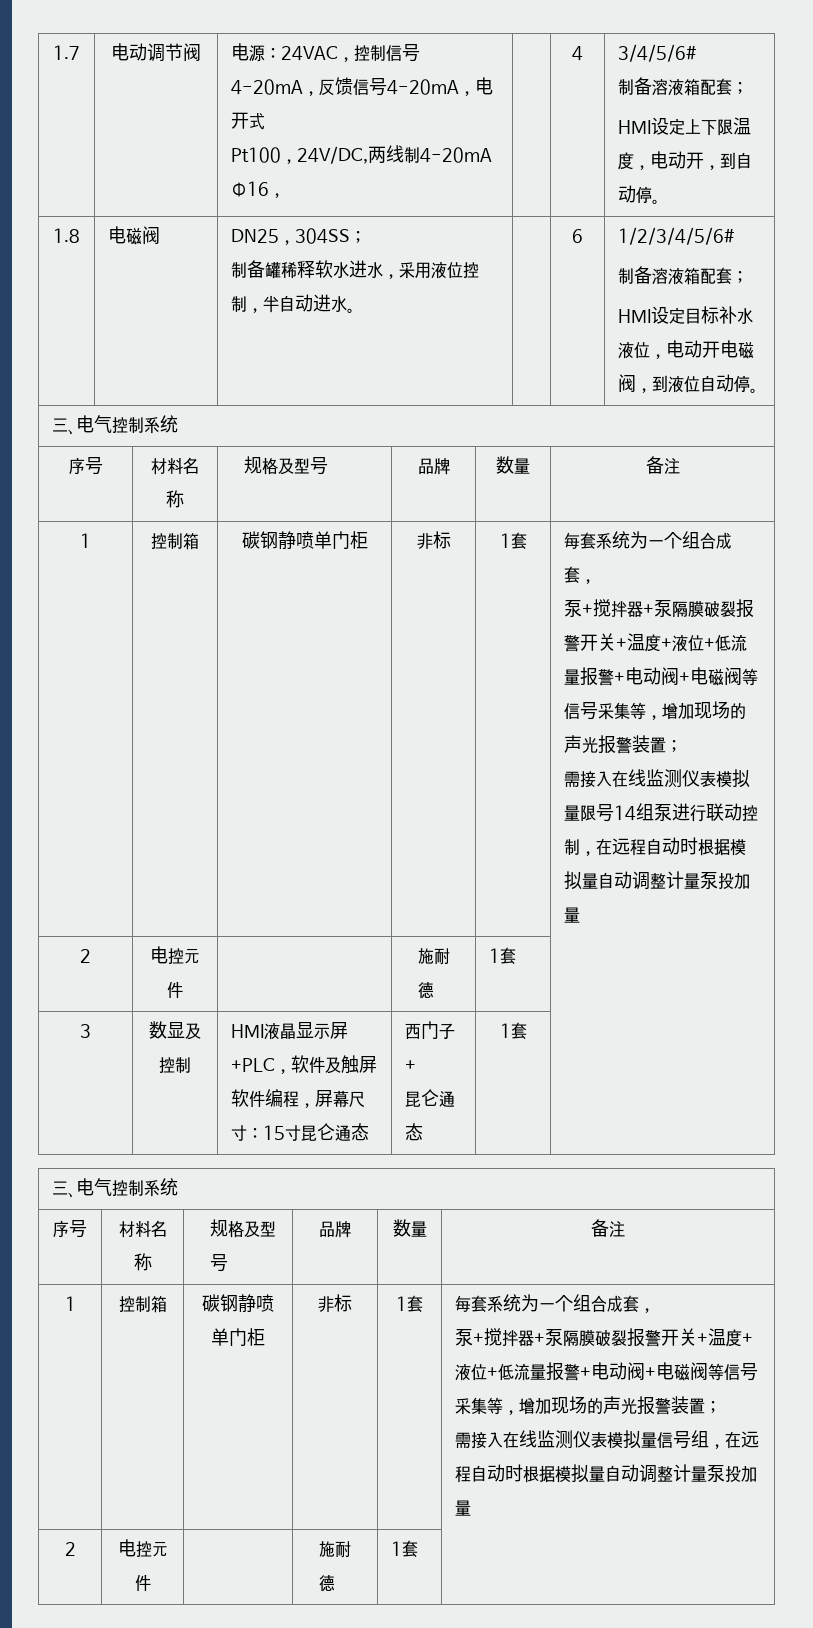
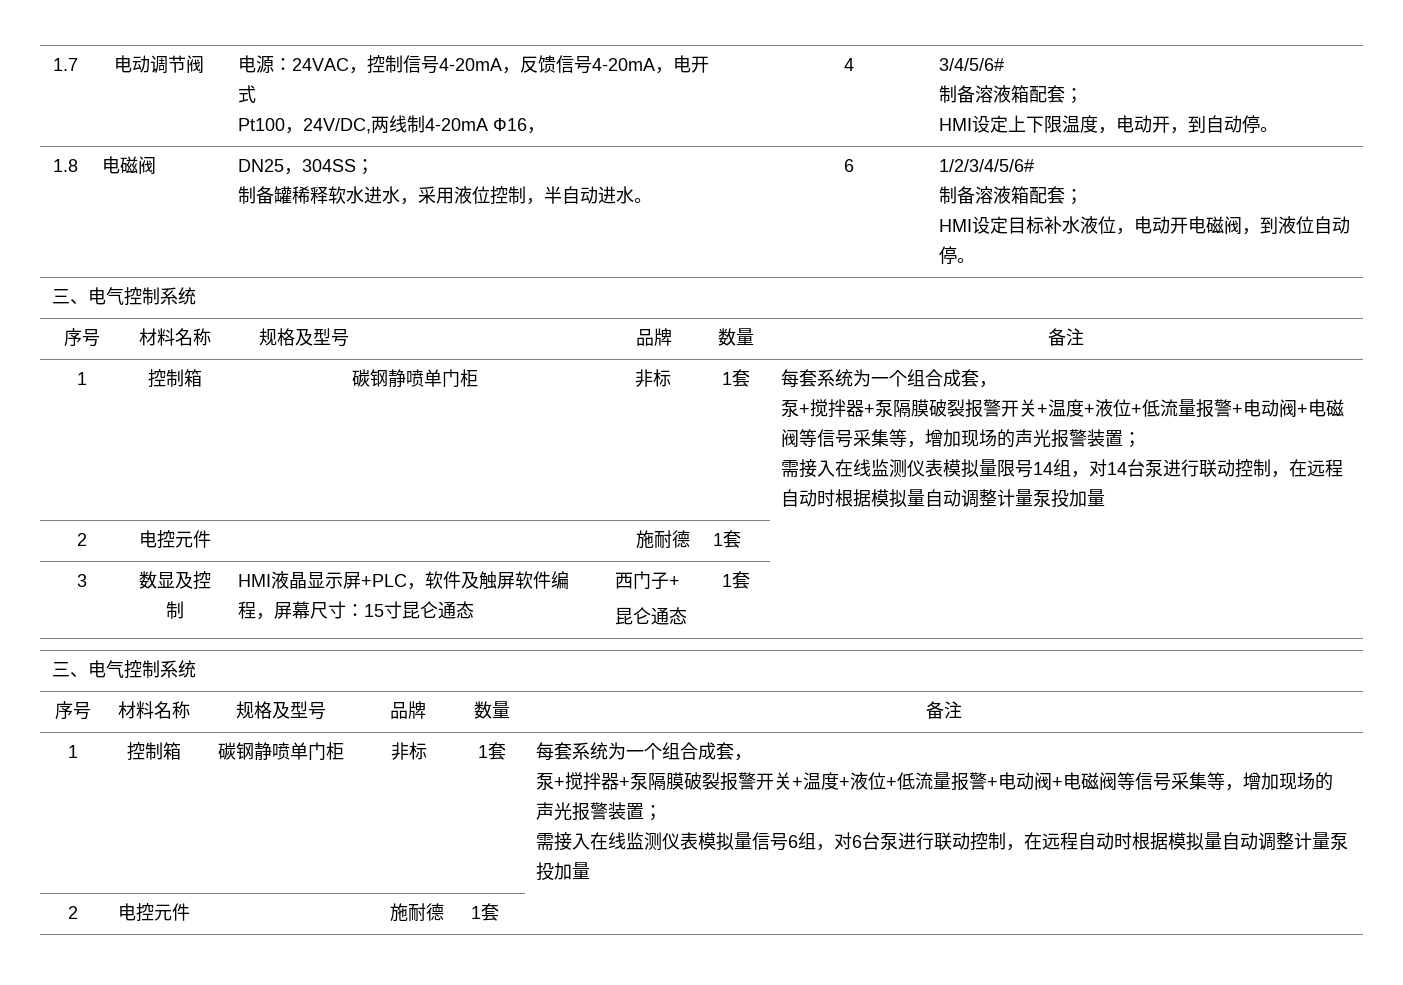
- 需接入在线监测仪表模拟量限号14组泵进行联动控制，在远程自动时根据模拟量自动调整计量泵投加量
+ 需接入在线监测仪表模拟量限号14组，对14台泵进行联动控制，在远程自动时根据模拟量自动调整计量泵投加量
- 需接入在线监测仪表模拟量信号组，在远程自动时根据模拟量自动调整计量泵投加量
+ 需接入在线监测仪表模拟量信号6组，对6台泵进行联动控制，在远程自动时根据模拟量自动调整计量泵投加量

